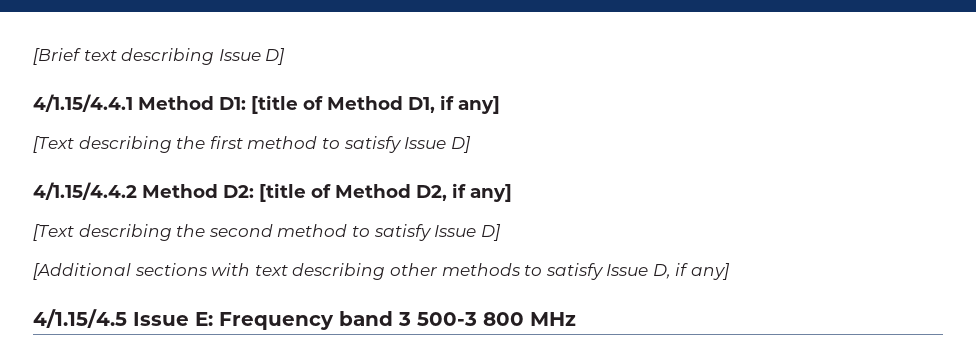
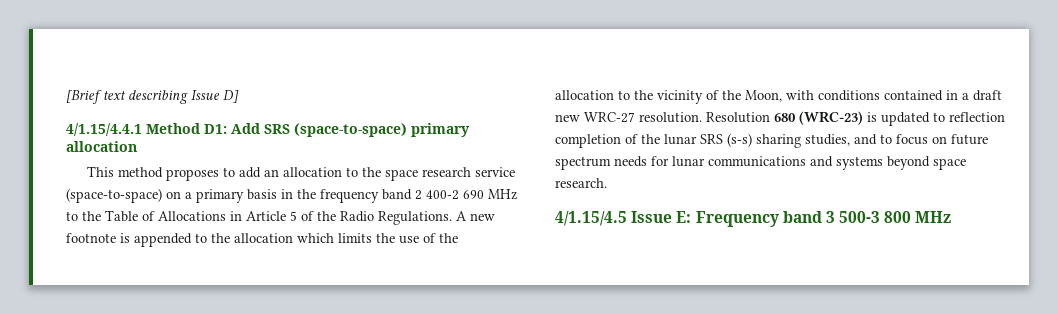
- 4/1.15/4.4.1 Method D1: [title of Method D1, if any]
- [Text describing the first method to satisfy Issue D]
- 4/1.15/4.4.2 Method D2: [title of Method D2, if any]
- [Text describing the second method to satisfy Issue D]
- [Additional sections with text describing other methods to satisfy Issue D, if any]
+ 4/1.15/4.4.1 Method D1: Add SRS (space-to-space) primary allocation
+ This method proposes to add an allocation to the space research service (space-to-space) on a primary basis in the frequency band 2 400-2 690 MHz to the Table of Allocations in Article 5 of the Radio Regulations. A new footnote is appended to the allocation which limits the use of the allocation to the vicinity of the Moon, with conditions contained in a draft new WRC-27 resolution. Resolution 680 (WRC-23) is updated to reflection completion of the lunar SRS (s-s) sharing studies, and to focus on future spectrum needs for lunar communications and systems beyond space research.

